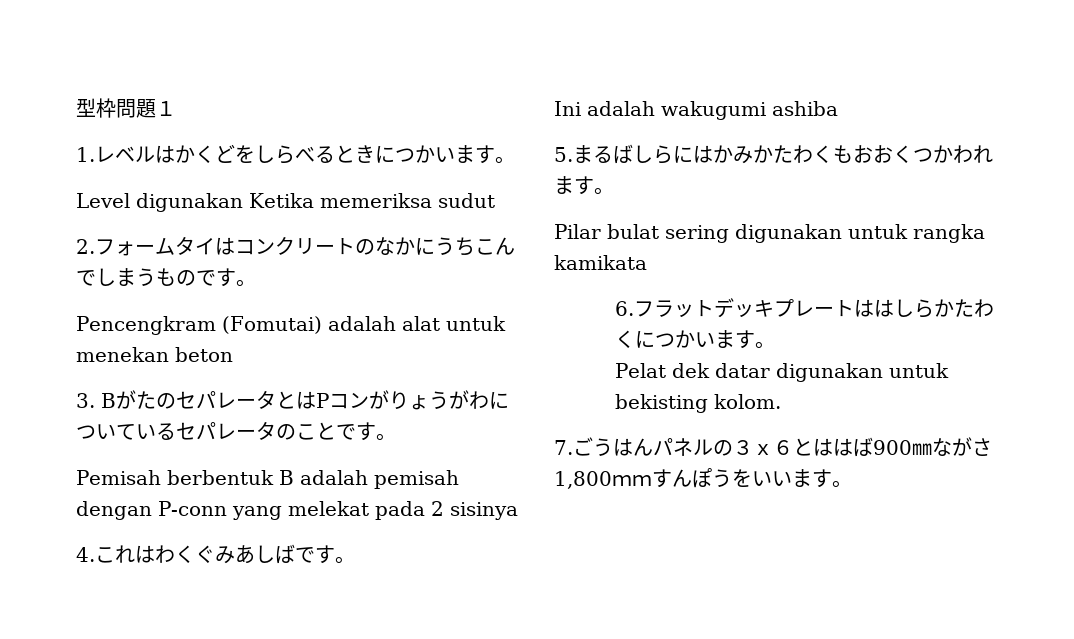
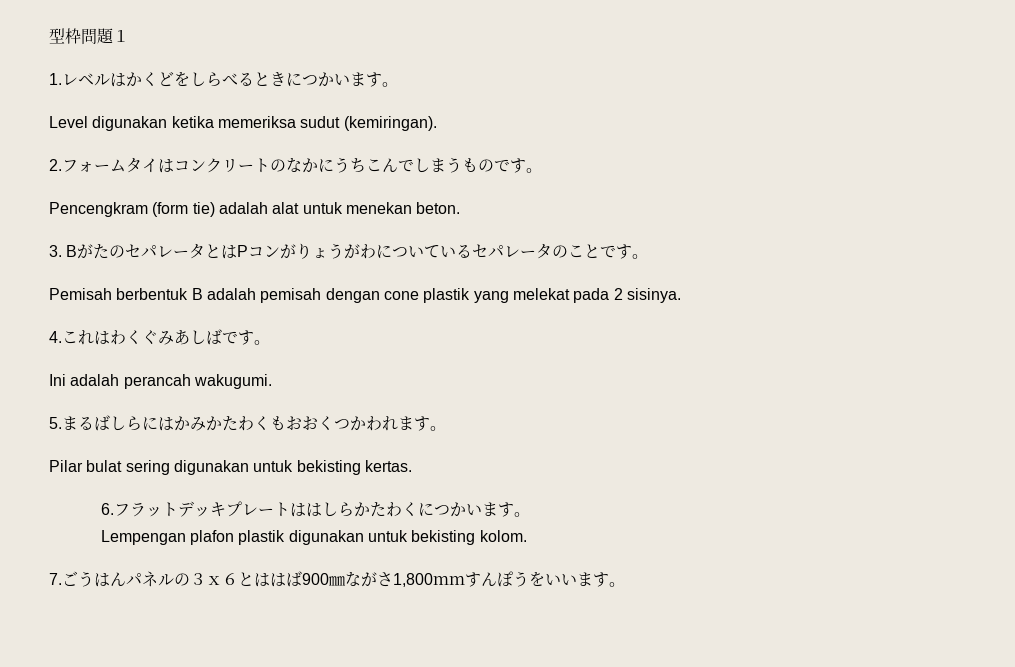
- Level digunakan Ketika memeriksa sudut
+ Level digunakan ketika memeriksa sudut (kemiringan).
- Pencengkram (Fomutai) adalah alat untuk menekan beton
+ Pencengkram (form tie) adalah alat untuk menekan beton.
- Pemisah berbentuk B adalah pemisah dengan P-conn yang melekat pada 2 sisinya
+ Pemisah berbentuk B adalah pemisah dengan cone plastik yang melekat pada 2 sisinya.
- Ini adalah wakugumi ashiba
+ Ini adalah perancah wakugumi.
- Pilar bulat sering digunakan untuk rangka kamikata
+ Pilar bulat sering digunakan untuk bekisting kertas.
- Pelat dek datar digunakan untuk bekisting kolom.
+ Lempengan plafon plastik digunakan untuk bekisting kolom.

